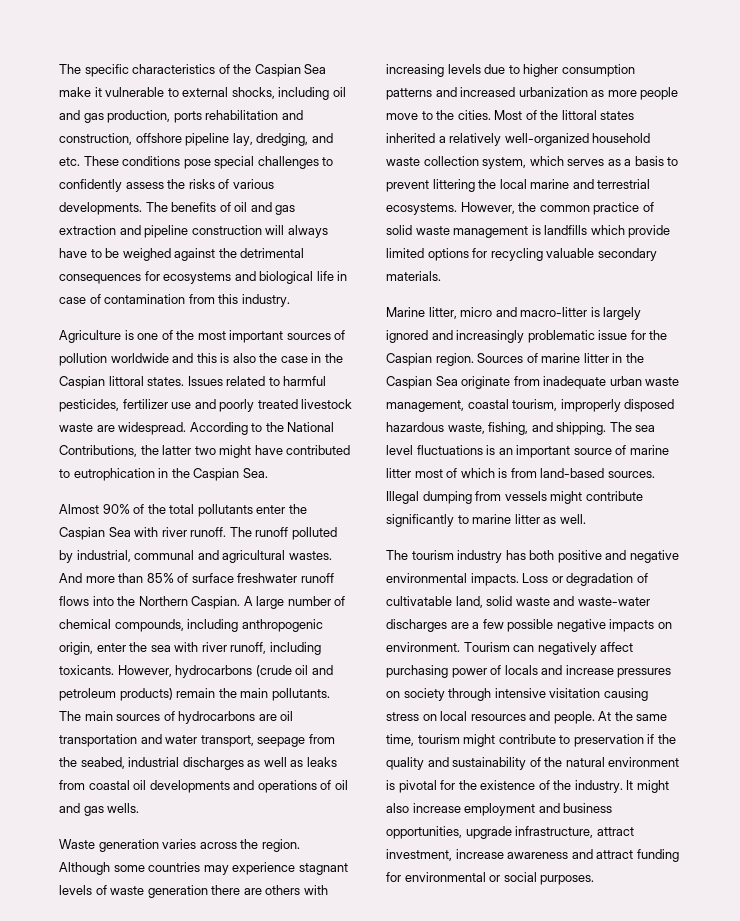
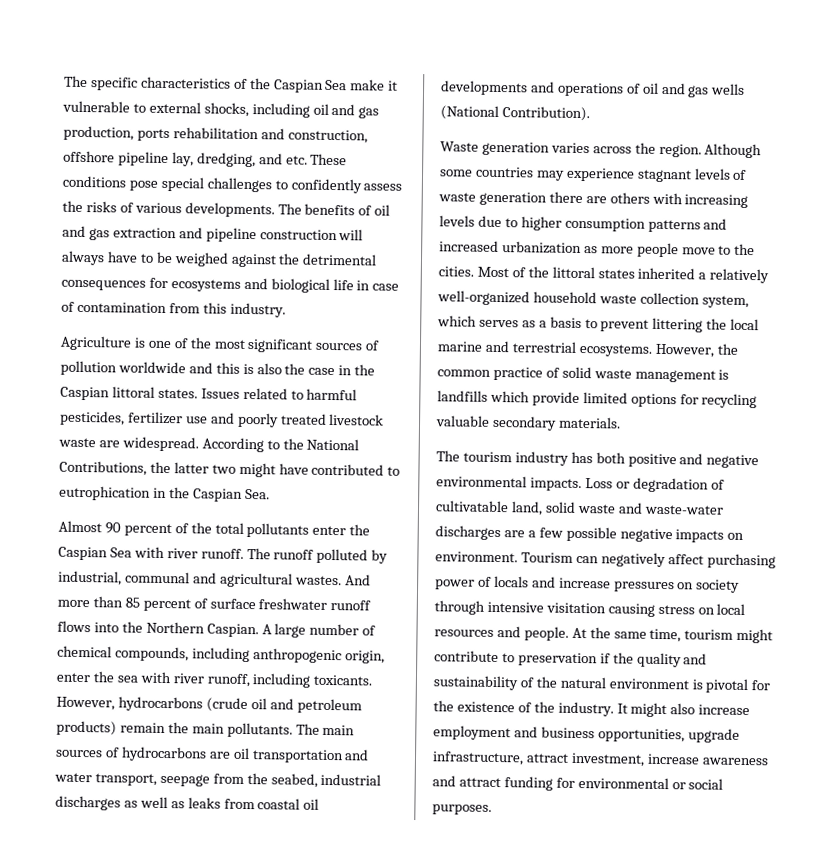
- Agriculture is one of the most important sources of pollution worldwide and this is also the case in the Caspian littoral states.
+ Agriculture is one of the most significant sources of pollution worldwide and this is also the case in the Caspian littoral states.
- Almost 90% of the total pollutants enter the Caspian Sea with river runoff.
+ Almost 90 percent of the total pollutants enter the Caspian Sea with river runoff.
- And more than 85% of surface freshwater runoff flows into the Northern Caspian.
+ And more than 85 percent of surface freshwater runoff flows into the Northern Caspian.
- The main sources of hydrocarbons are oil transportation and water transport, seepage from the seabed, industrial discharges as well as leaks from coastal oil developments and operations of oil and gas wells.
+ The main sources of hydrocarbons are oil transportation and water transport, seepage from the seabed, industrial discharges as well as leaks from coastal oil developments and operations of oil and gas wells (National Contribution).
- Marine litter, micro and macro-litter is largely ignored and increasingly problematic issue for the Caspian region. Sources of marine litter in the Caspian Sea originate from inadequate urban waste management, coastal tourism, improperly disposed hazardous waste, fishing, and shipping. The sea level fluctuations is an important source of marine litter most of which is from land-based sources. Illegal dumping from vessels might contribute significantly to marine litter as well.

